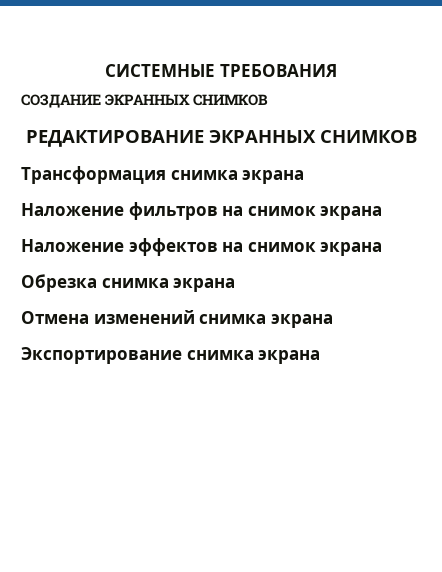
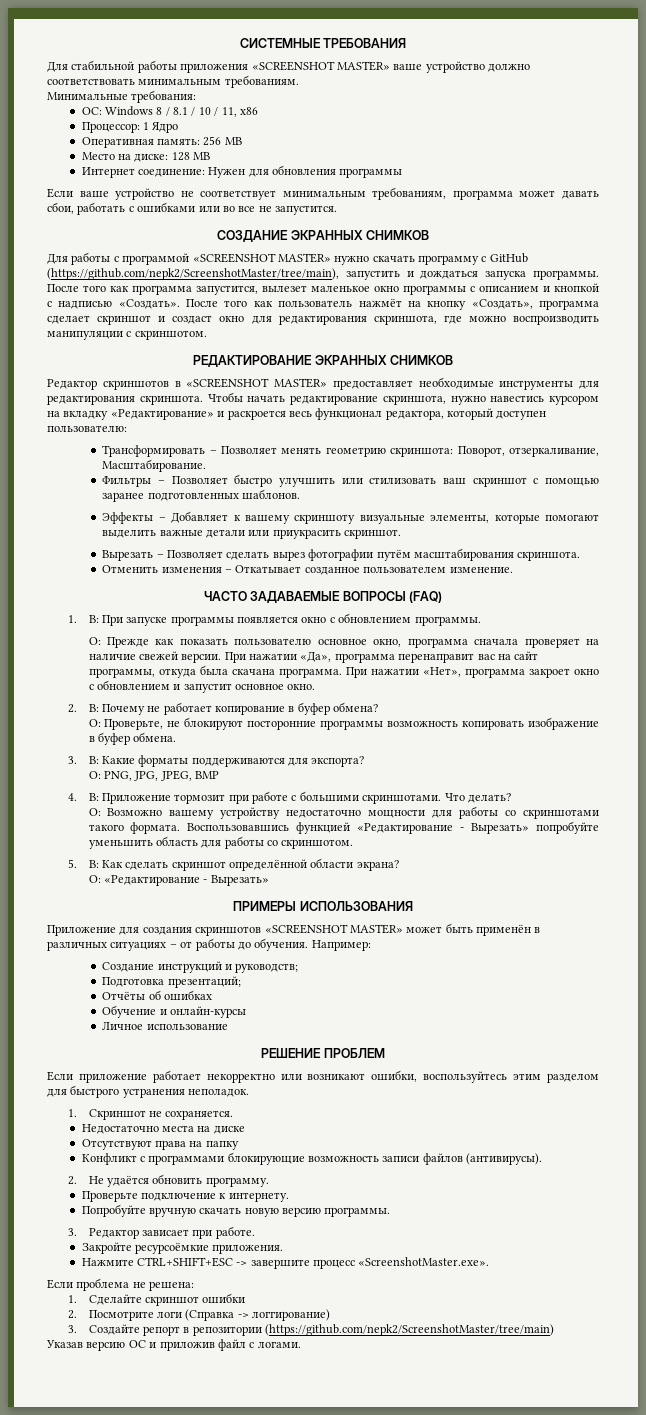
+ Для стабильной работы приложения «SCREENSHOT MASTER» ваше устройство должно соответствовать минимальным требованиям.
+ Минимальные требования:
+ OC: Windows 8 / 8.1 / 10 / 11, x86
+ Процессор: 1 Ядро
+ Оперативная память: 256 MB
+ Место на диске: 128 MB
+ Интернет соединение: Нужен для обновления программы
+ Если ваше устройство не соответствует минимальным требованиям, программа может давать сбои, работать с ошибками или во все не запустится.
  СОЗДАНИЕ ЭКРАННЫХ СНИМКОВ
+ Для работы с программой «SCREENSHOT MASTER» нужно скачать программу с GitHub (https://github.com/nepk2/ScreenshotMaster/tree/main), запустить и дождаться запуска программы. После того как программа запустится, вылезет маленькое окно программы с описанием и кнопкой с надписью «Создать». После того как пользователь нажмёт на кнопку «Создать», программа сделает скриншот и создаст окно для редактирования скриншота, где можно воспроизводить манипуляции с скриншотом.
  РЕДАКТИРОВАНИЕ ЭКРАННЫХ СНИМКОВ
- Трансформация снимка экрана
- Наложение фильтров на снимок экрана
- Наложение эффектов на снимок экрана
- Обрезка снимка экрана
- Отмена изменений снимка экрана
- Экспортирование снимка экрана
+ Редактор скриншотов в «SCREENSHOT MASTER» предоставляет необходимые инструменты для редактирования скриншота. Чтобы начать редактирование скриншота, нужно навестись курсором на вкладку «Редактирование» и раскроется весь функционал редактора, который доступен пользователю:
+ Трансформировать – Позволяет менять геометрию скриншота: Поворот, отзеркаливание, Масштабирование.
+ Фильтры – Позволяет быстро улучшить или стилизовать ваш скриншот с помощью заранее подготовленных шаблонов.
+ Эффекты – Добавляет к вашему скриншоту визуальные элементы, которые помогают выделить важные детали или приукрасить скриншот.
+ Вырезать – Позволяет сделать вырез фотографии путём масштабирования скриншота.
+ Отменить изменения – Откатывает созданное пользователем изменение.
+ ЧАСТО ЗАДАВАЕМЫЕ ВОПРОСЫ (FAQ)
+ 1. В: При запуске программы появляется окно с обновлением программы.
+ О: Прежде как показать пользователю основное окно, программа сначала проверяет на наличие свежей версии. При нажатии «Да», программа перенаправит вас на сайт программы, откуда была скачана программа. При нажатии «Нет», программа закроет окно с обновлением и запустит основное окно.
+ 2. В: Почему не работает копирование в буфер обмена?
+ О: Проверьте, не блокируют посторонние программы возможность копировать изображение в буфер обмена.
+ 3. В: Какие форматы поддерживаются для экспорта?
+ О: PNG, JPG, JPEG, BMP
+ 4. В: Приложение тормозит при работе с большими скриншотами. Что делать?
+ О: Возможно вашему устройству недостаточно мощности для работы со скриншотами такого формата. Воспользовавшись функцией «Редактирование - Вырезать» попробуйте уменьшить область для работы со скриншотом.
+ 5. В: Как сделать скриншот определённой области экрана?
+ О: «Редактирование - Вырезать»
+ ПРИМЕРЫ ИСПОЛЬЗОВАНИЯ
+ Приложение для создания скриншотов «SCREENSHOT MASTER» может быть применён в различных ситуациях – от работы до обучения. Например:
+ Создание инструкций и руководств;
+ Подготовка презентаций;
+ Отчёты об ошибках
+ Обучение и онлайн-курсы
+ Личное использование
+ РЕШЕНИЕ ПРОБЛЕМ
+ Если приложение работает некорректно или возникают ошибки, воспользуйтесь этим разделом для быстрого устранения неполадок.
+ 1. Скриншот не сохраняется.
+ Недостаточно места на диске
+ Отсутствуют права на папку
+ Конфликт с программами блокирующие возможность записи файлов (антивирусы).
+ 2. Не удаётся обновить программу.
+ Проверьте подключение к интернету.
+ Попробуйте вручную скачать новую версию программы.
+ 3. Редактор зависает при работе.
+ Закройте ресурсоёмкие приложения.
+ Нажмите CTRL+SHIFT+ESC -> завершите процесс «ScreenshotMaster.exe».
+ Если проблема не решена:
+ 1. Сделайте скриншот ошибки
+ 2. Посмотрите логи (Справка -> логгирование)
+ 3. Создайте репорт в репозитории (https://github.com/nepk2/ScreenshotMaster/tree/main)
+ Указав версию OC и приложив файл с логами.

